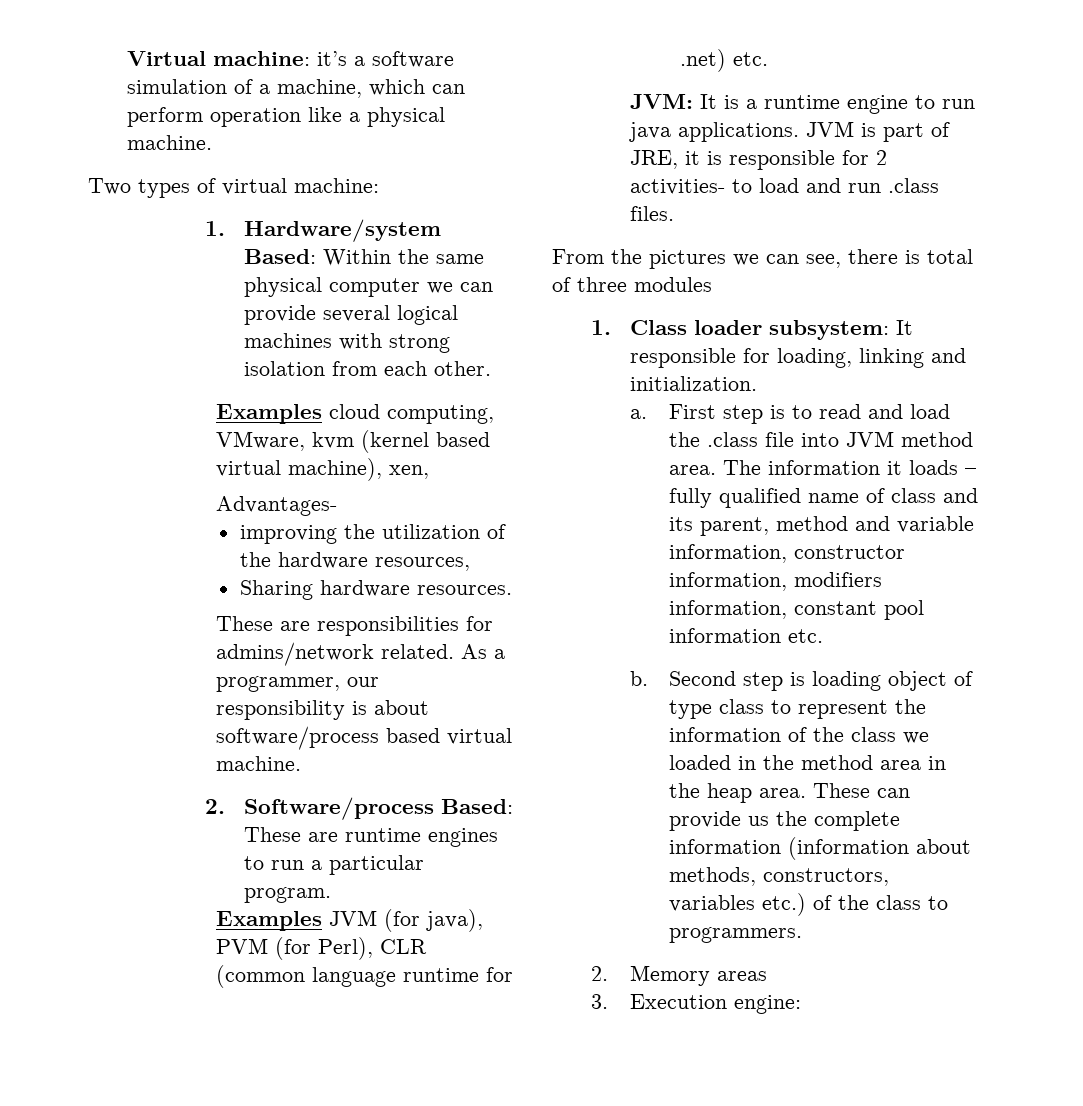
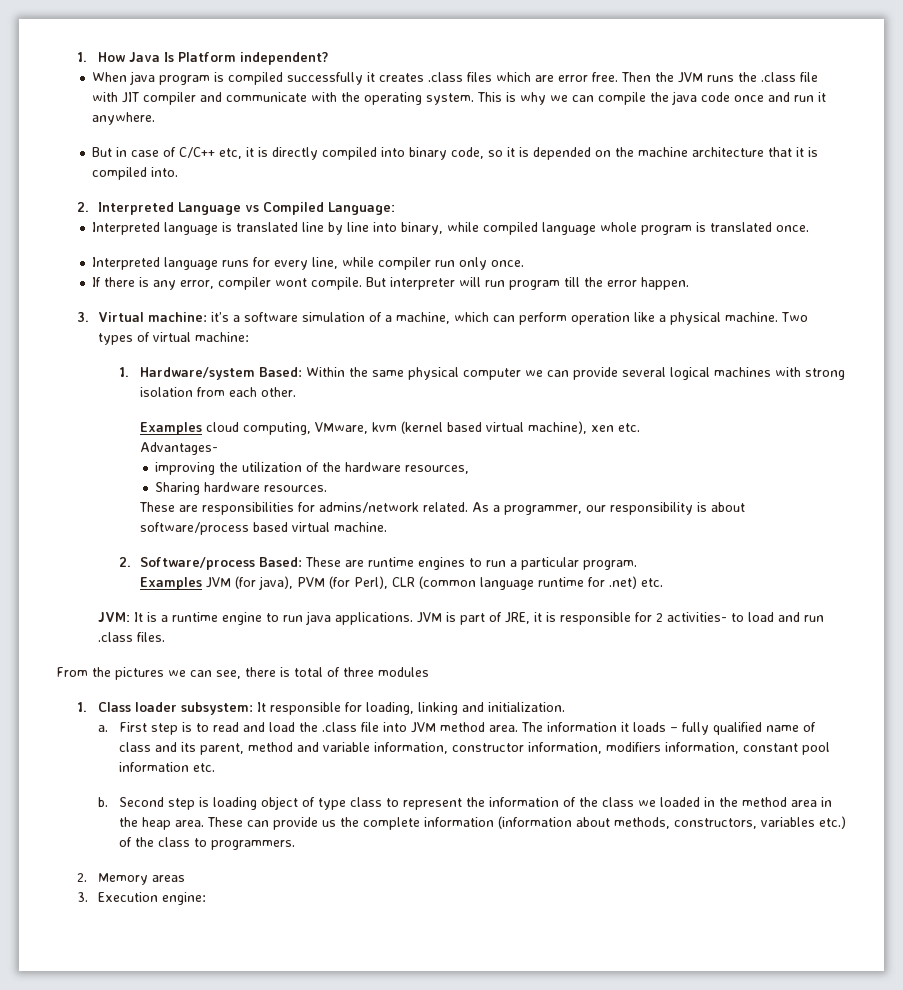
- Virtual machine: it’s a software simulation of a machine, which can perform operation like a physical machine.
- Two types of virtual machine:
+ 1. How Java Is Platform independent?
+ When java program is compiled successfully it creates .class files which are error free. Then the JVM runs the .class file with JIT compiler and communicate with the operating system. This is why we can compile the java code once and run it anywhere.
+ But in case of C/C++ etc, it is directly compiled into binary code, so it is depended on the machine architecture that it is compiled into.
+ 2. Interpreted Language vs Compiled Language:
+ Interpreted language is translated line by line into binary, while compiled language whole program is translated once.
+ Interpreted language runs for every line, while compiler run only once.
+ If there is any error, compiler wont compile. But interpreter will run program till the error happen.
+ 3. Virtual machine: it’s a software simulation of a machine, which can perform operation like a physical machine. Two types of virtual machine:
- Examples cloud computing, VMware, kvm (kernel based virtual machine), xen,
+ Examples cloud computing, VMware, kvm (kernel based virtual machine), xen etc.

